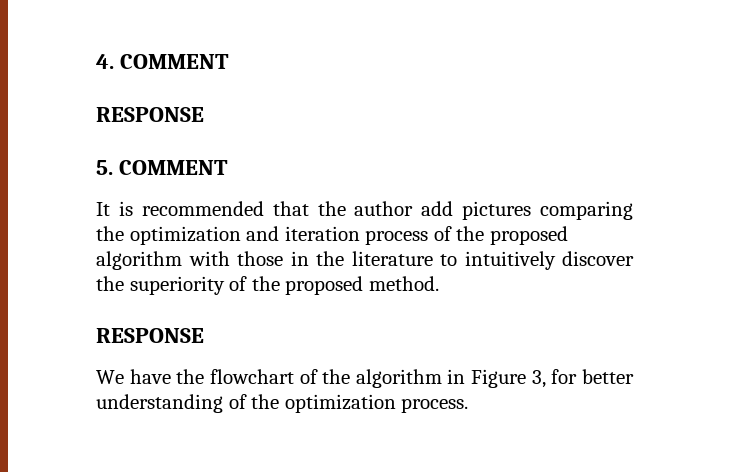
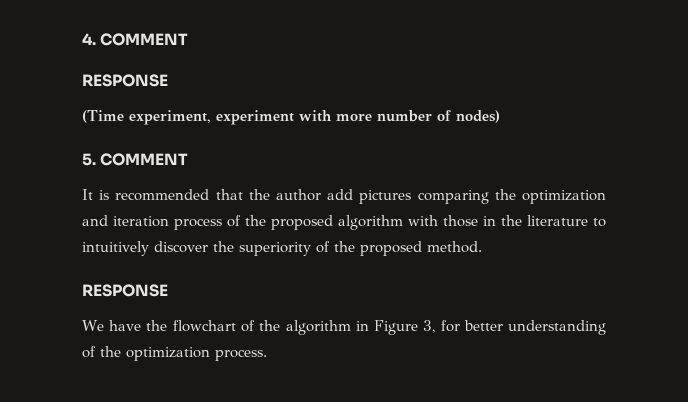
+ (Time experiment, experiment with more number of nodes)

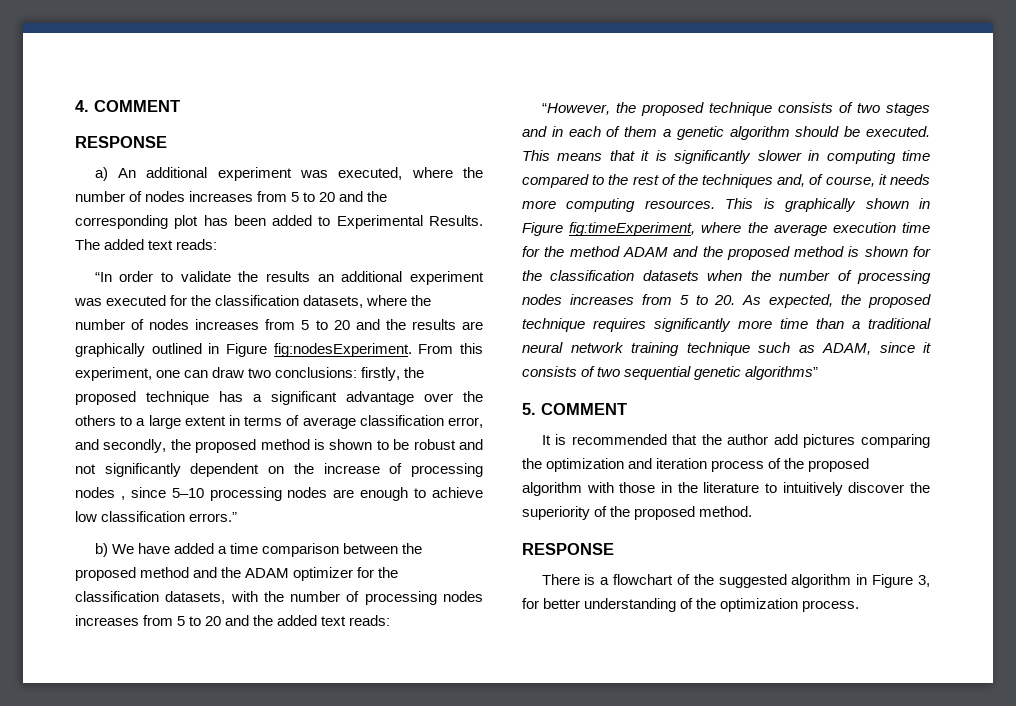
- (Time experiment, experiment with more number of nodes)
+ a) An additional experiment was executed, where the number of nodes increases from 5 to 20 and the corresponding plot has been added to Experimental Results. The added text reads:
+ “In order to validate the results an additional experiment was executed for the classification datasets, where the number of nodes increases from 5 to 20 and the results are graphically outlined in Figure fig:nodesExperiment. From this experiment, one can draw two conclusions: firstly, the proposed technique has a significant advantage over the others to a large extent in terms of average classification error, and secondly, the proposed method is shown to be robust and not significantly dependent on the increase of processing nodes , since 5–10 processing nodes are enough to achieve low classification errors.”
+ b) We have added a time comparison between the proposed method and the ADAM optimizer for the classification datasets, with the number of processing nodes increases from 5 to 20 and the added text reads:
+ “However, the proposed technique consists of two stages and in each of them a genetic algorithm should be executed. This means that it is significantly slower in computing time compared to the rest of the techniques and, of course, it needs more computing resources. This is graphically shown in Figure fig:timeExperiment, where the average execution time for the method ADAM and the proposed method is shown for the classification datasets when the number of processing nodes increases from 5 to 20. As expected, the proposed technique requires significantly more time than a traditional neural network training technique such as ADAM, since it consists of two sequential genetic algorithms”
- We have the flowchart of the algorithm in Figure 3, for better understanding of the optimization process.
+ There is a flowchart of the suggested algorithm in Figure 3, for better understanding of the optimization process.

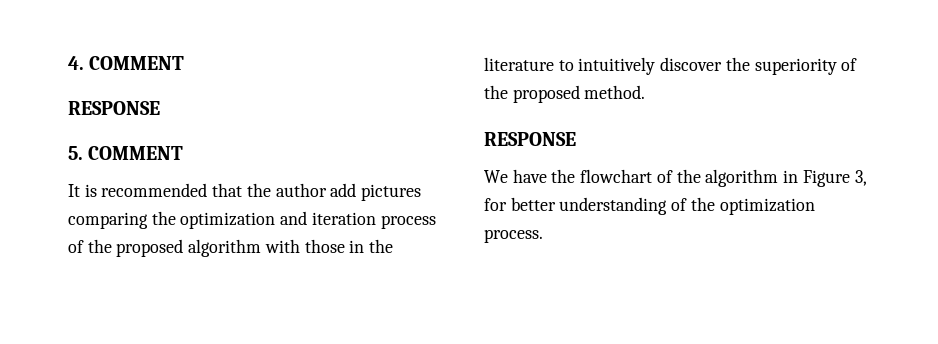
- a) An additional experiment was executed, where the number of nodes increases from 5 to 20 and the corresponding plot has been added to Experimental Results. The added text reads:
- “In order to validate the results an additional experiment was executed for the classification datasets, where the number of nodes increases from 5 to 20 and the results are graphically outlined in Figure fig:nodesExperiment. From this experiment, one can draw two conclusions: firstly, the proposed technique has a significant advantage over the others to a large extent in terms of average classification error, and secondly, the proposed method is shown to be robust and not significantly dependent on the increase of processing nodes , since 5–10 processing nodes are enough to achieve low classification errors.”
- b) We have added a time comparison between the proposed method and the ADAM optimizer for the classification datasets, with the number of processing nodes increases from 5 to 20 and the added text reads:
- “However, the proposed technique consists of two stages and in each of them a genetic algorithm should be executed. This means that it is significantly slower in computing time compared to the rest of the techniques and, of course, it needs more computing resources. This is graphically shown in Figure fig:timeExperiment, where the average execution time for the method ADAM and the proposed method is shown for the classification datasets when the number of processing nodes increases from 5 to 20. As expected, the proposed technique requires significantly more time than a traditional neural network training technique such as ADAM, since it consists of two sequential genetic algorithms”
- There is a flowchart of the suggested algorithm in Figure 3, for better understanding of the optimization process.
+ We have the flowchart of the algorithm in Figure 3, for better understanding of the optimization process.

